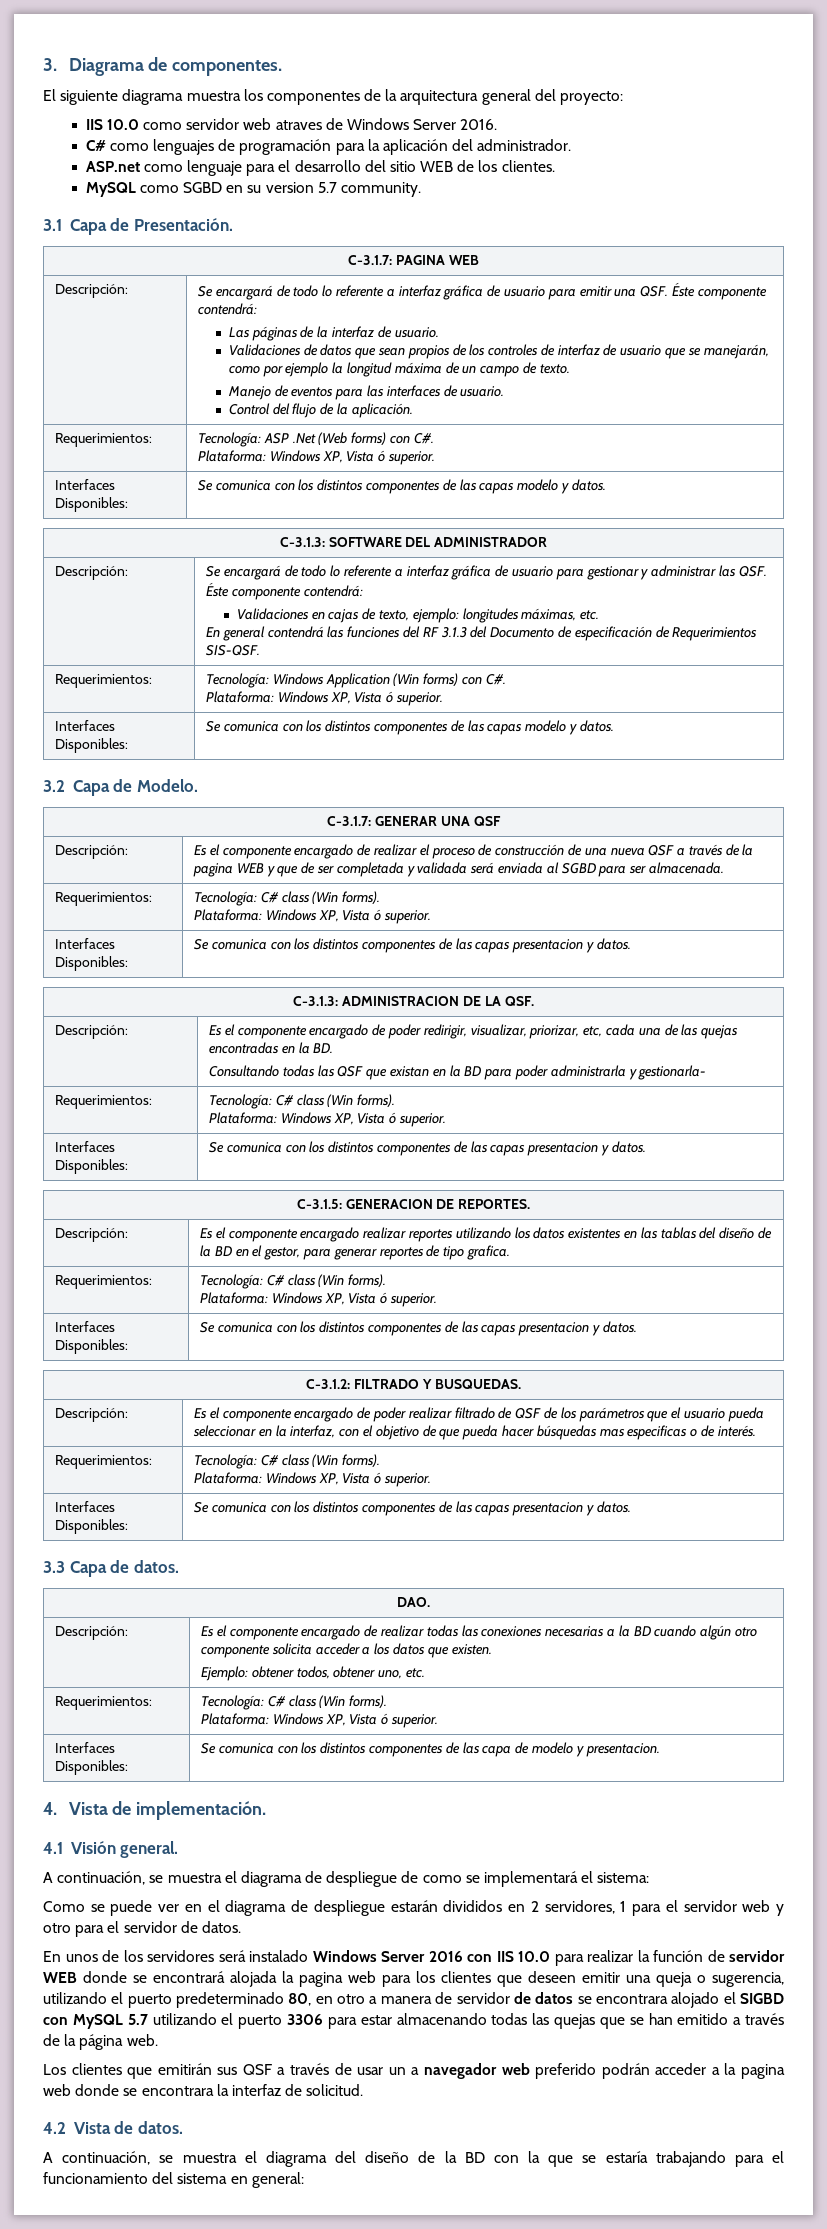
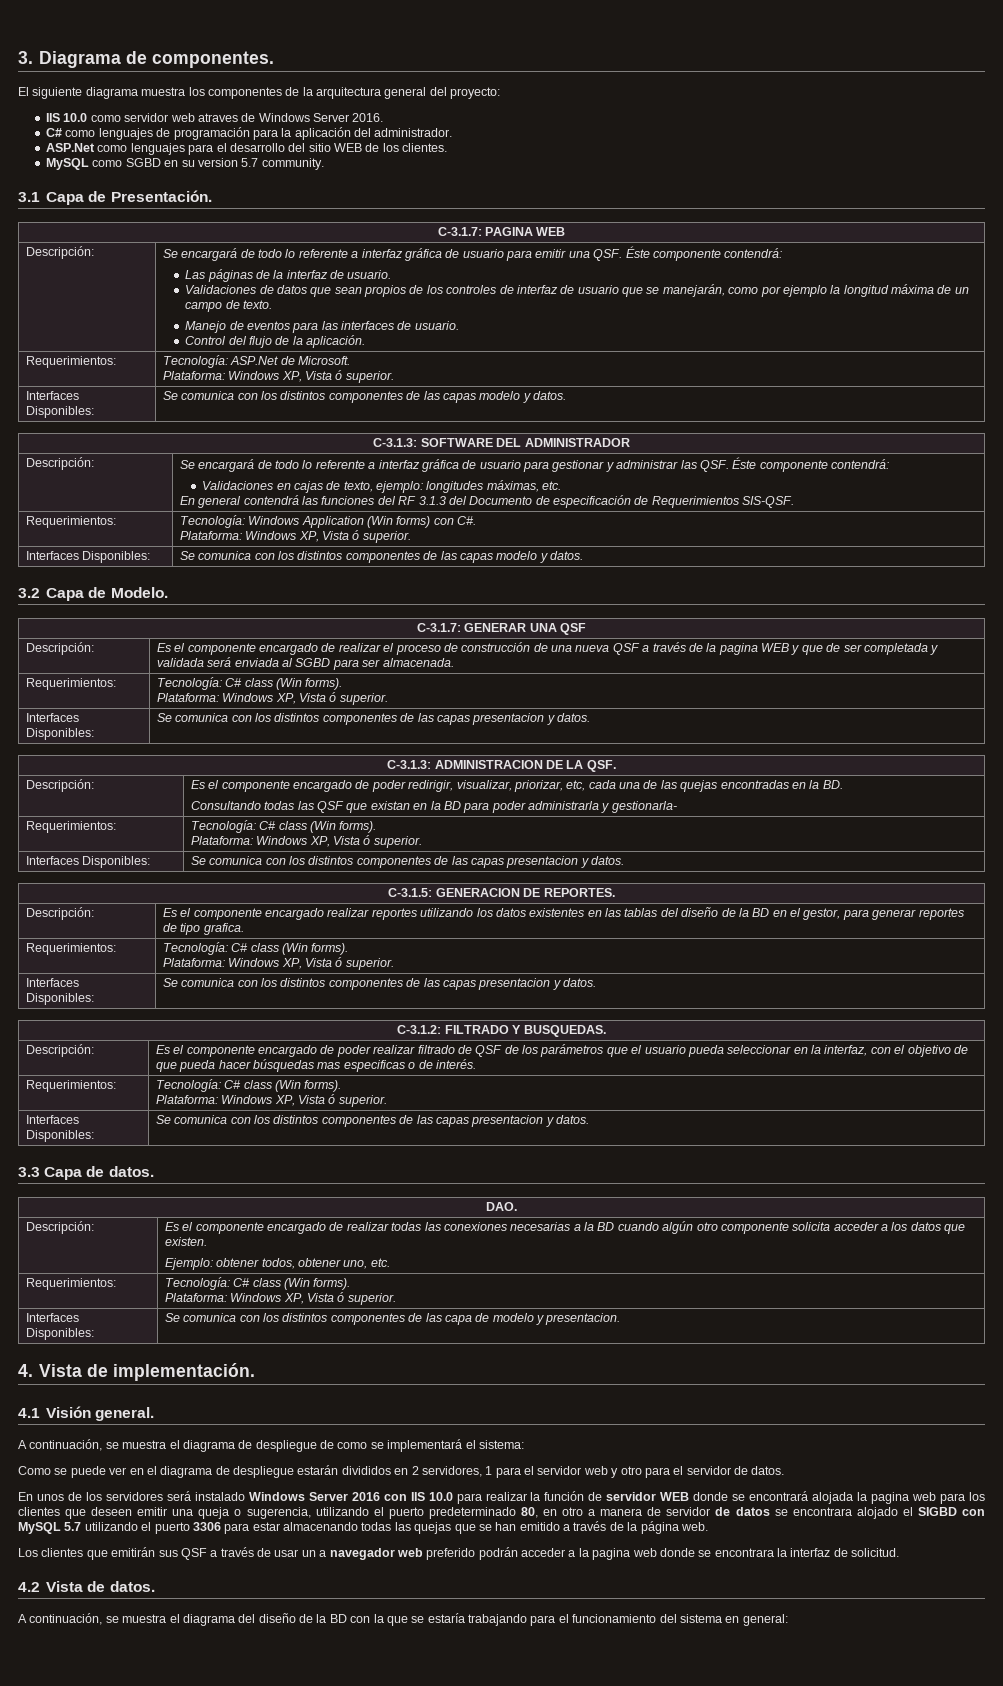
- ASP.net como lenguaje para el desarrollo del sitio WEB de los clientes.
+ ASP.Net como lenguajes para el desarrollo del sitio WEB de los clientes.
- Requerimientos: | Tecnología: ASP .Net (Web forms) con C#.
+ Requerimientos: | Tecnología: ASP.Net de Microsoft.

